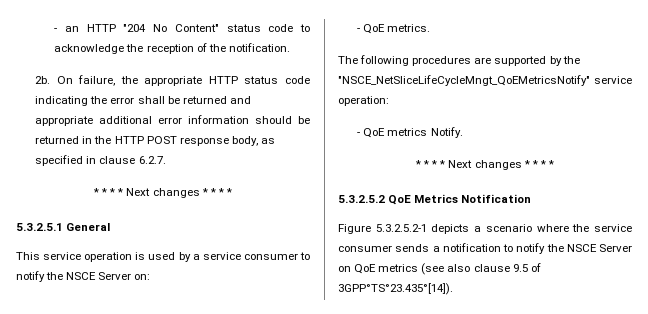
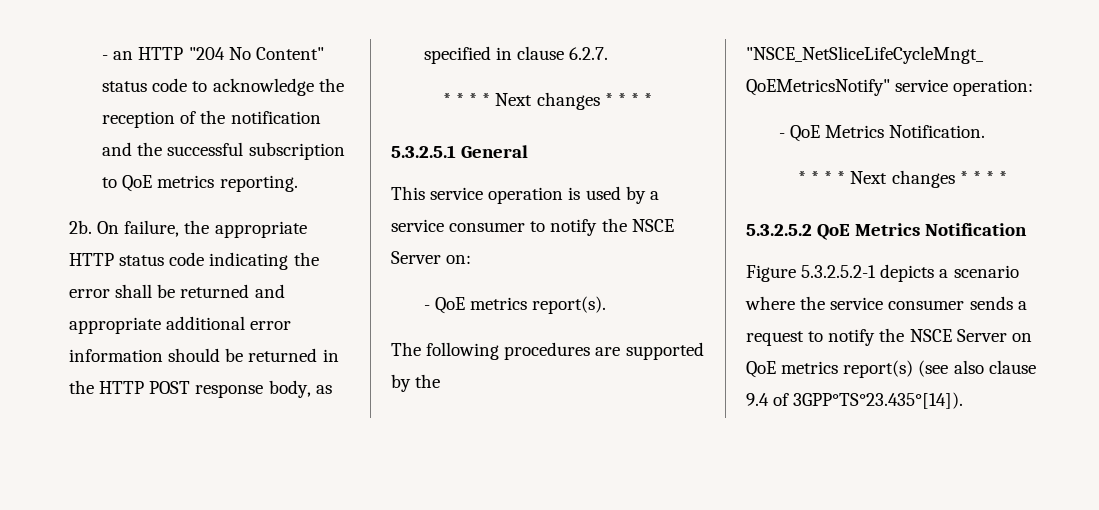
- - an HTTP "204 No Content" status code to acknowledge the reception of the notification.
+ - an HTTP "204 No Content" status code to acknowledge the reception of the notification and the successful subscription to QoE metrics reporting.
- - QoE metrics.
+ - QoE metrics report(s).
- - QoE metrics Notify.
+ - QoE Metrics Notification.
- Figure 5.3.2.5.2-1 depicts a scenario where the service consumer sends a notification to notify the NSCE Server on QoE metrics (see also clause 9.5 of 3GPP°TS°23.435°[14]).
+ Figure 5.3.2.5.2-1 depicts a scenario where the service consumer sends a request to notify the NSCE Server on QoE metrics report(s) (see also clause 9.4 of 3GPP°TS°23.435°[14]).

